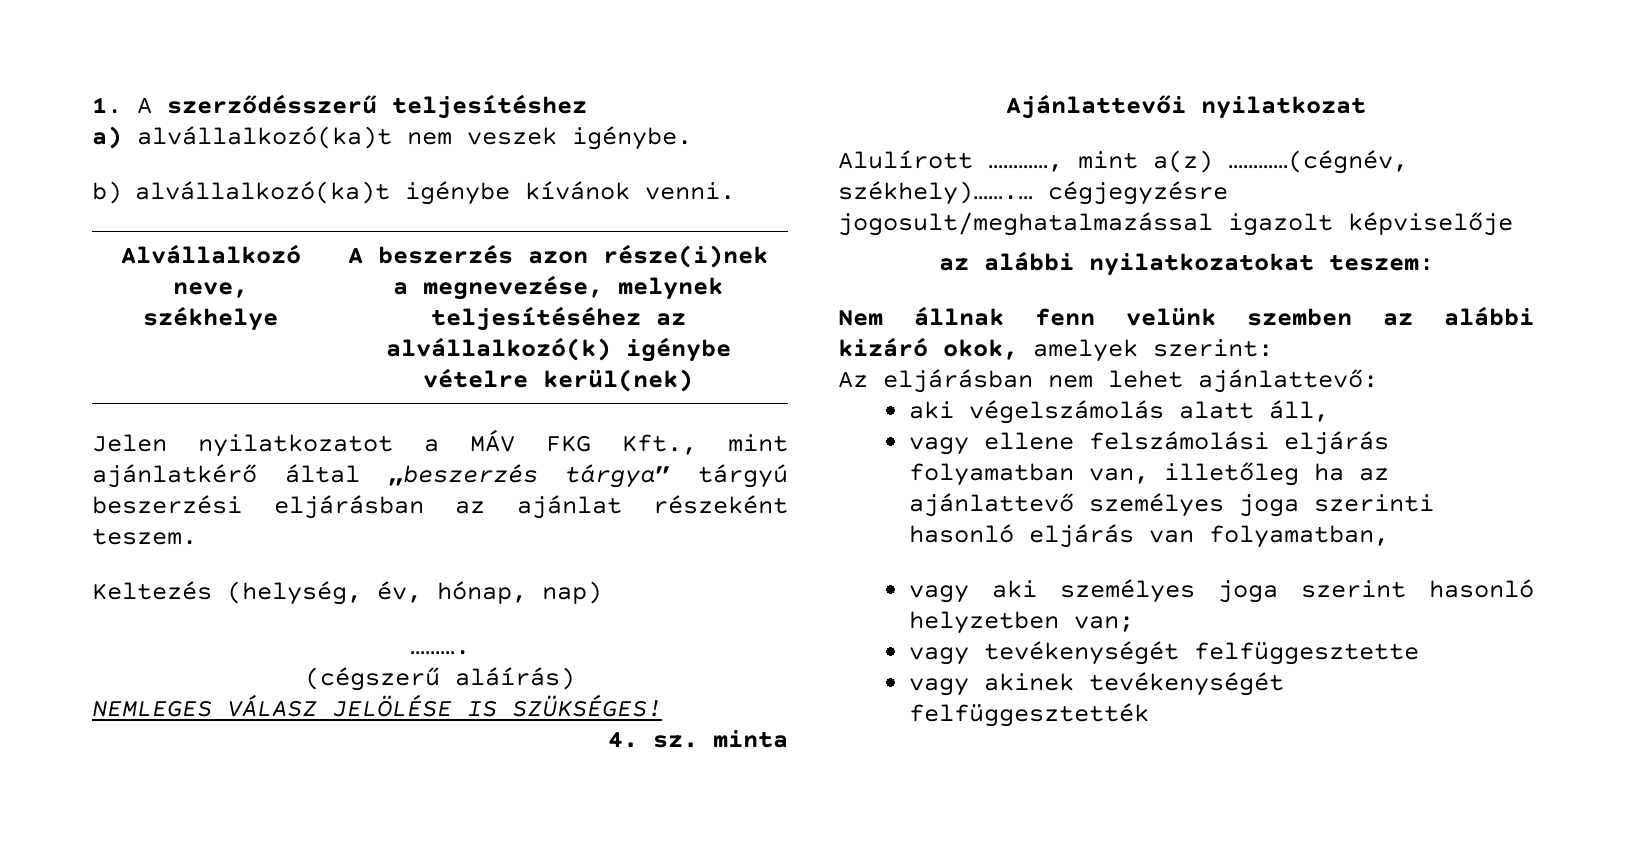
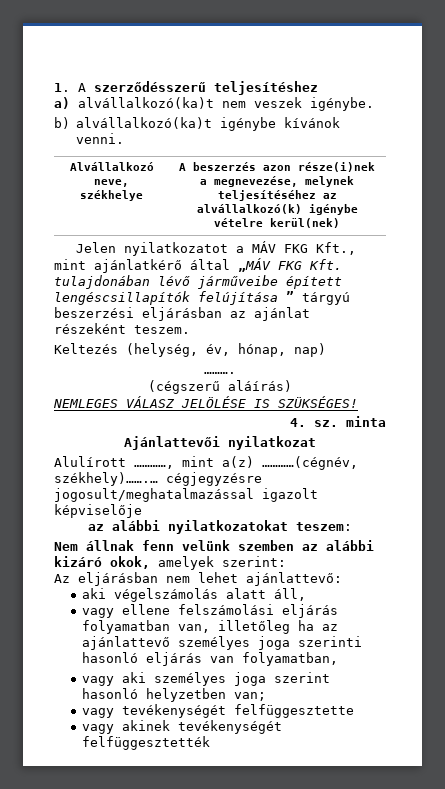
- Jelen nyilatkozatot a MÁV FKG Kft., mint ajánlatkérő által „beszerzés tárgya” tárgyú beszerzési eljárásban az ajánlat részeként teszem.
+ Jelen nyilatkozatot a MÁV FKG Kft., mint ajánlatkérő által „MÁV FKG Kft. tulajdonában lévő járműveibe épített lengéscsillapítók felújítása ” tárgyú beszerzési eljárásban az ajánlat részeként teszem.

